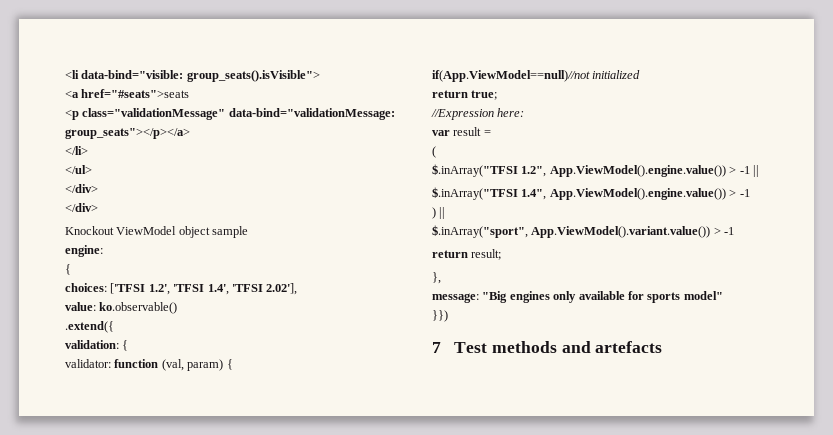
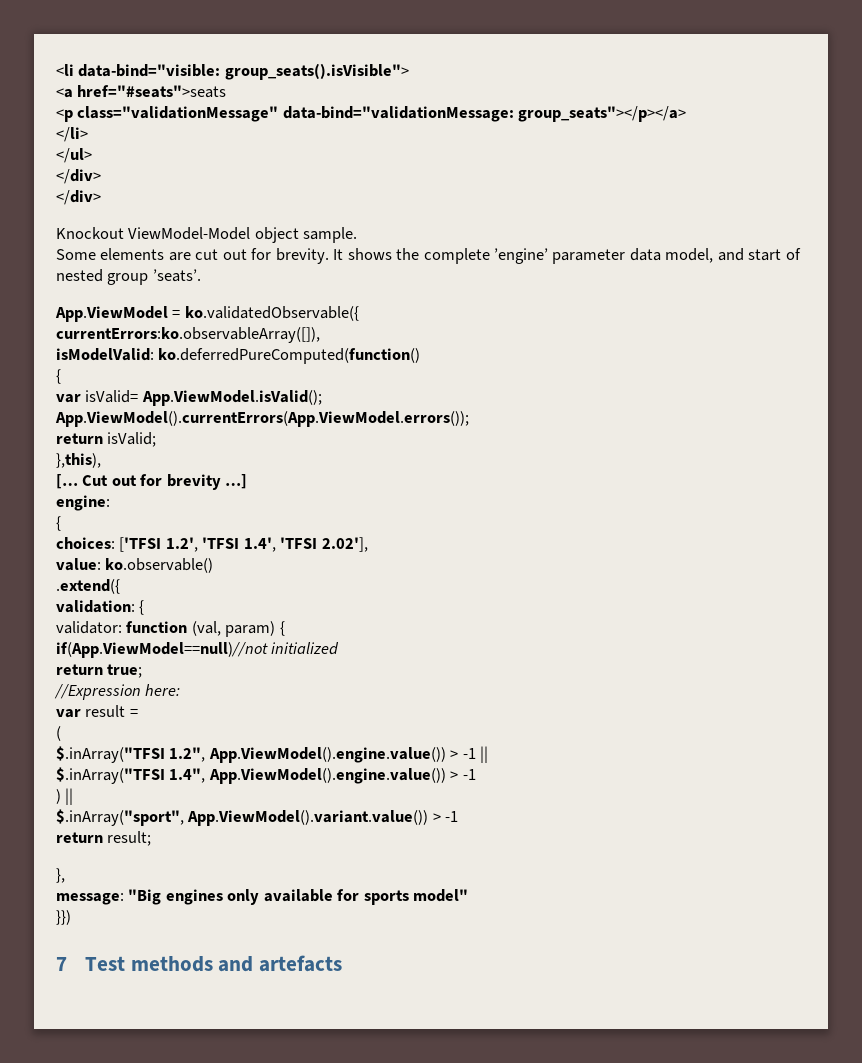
- Knockout ViewModel object sample
+ Knockout ViewModel-Model object sample.
+ Some elements are cut out for brevity. It shows the complete ’engine’ parameter data model, and start of nested group ’seats’.
+ App.ViewModel = ko.validatedObservable({
+ currentErrors:ko.observableArray([]),
+ isModelValid: ko.deferredPureComputed(function()
+ {
+ var isValid= App.ViewModel.isValid();
+ App.ViewModel().currentErrors(App.ViewModel.errors());
+ return isValid;
+ },this),
+ [… Cut out for brevity …]

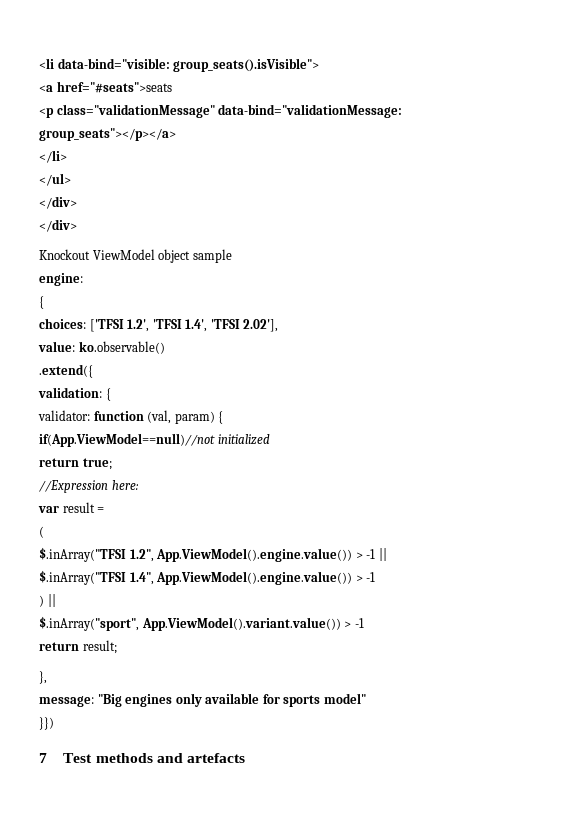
- Knockout ViewModel-Model object sample.
- Some elements are cut out for brevity. It shows the complete ’engine’ parameter data model, and start of nested group ’seats’.
- App.ViewModel = ko.validatedObservable({
- currentErrors:ko.observableArray([]),
- isModelValid: ko.deferredPureComputed(function()
- {
- var isValid= App.ViewModel.isValid();
- App.ViewModel().currentErrors(App.ViewModel.errors());
- return isValid;
- },this),
- [… Cut out for brevity …]
+ Knockout ViewModel object sample

